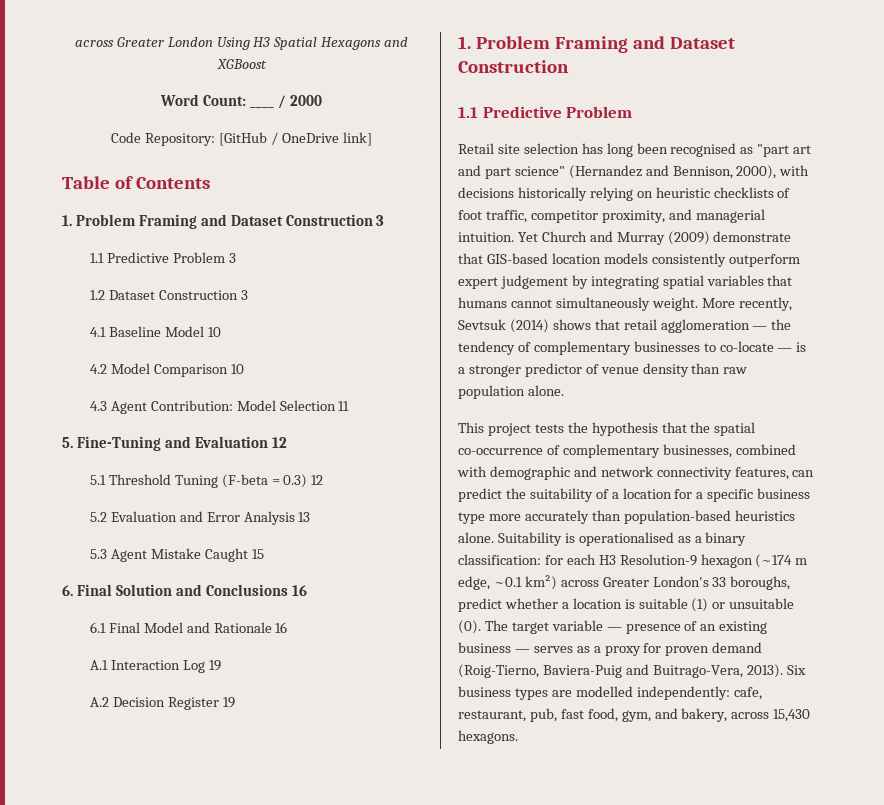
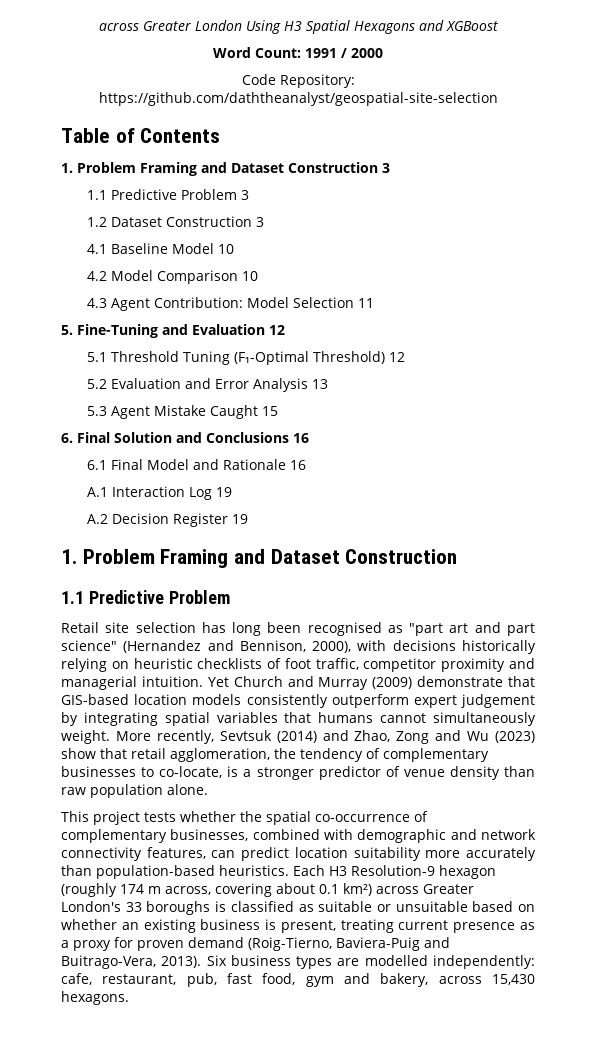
- Word Count: ____ / 2000
+ Word Count: 1991 / 2000
- Code Repository: [GitHub / OneDrive link]
+ Code Repository: https://github.com/daththeanalyst/geospatial-site-selection
- 5.1 Threshold Tuning (F-beta = 0.3) 12
+ 5.1 Threshold Tuning (F₁-Optimal Threshold) 12
- Retail site selection has long been recognised as "part art and part science" (Hernandez and Bennison, 2000), with decisions historically relying on heuristic checklists of foot traffic, competitor proximity, and managerial intuition.
+ Retail site selection has long been recognised as "part art and part science" (Hernandez and Bennison, 2000), with decisions historically relying on heuristic checklists of foot traffic, competitor proximity and managerial intuition.
- More recently, Sevtsuk (2014) shows that retail agglomeration — the tendency of complementary businesses to co-locate — is a stronger predictor of venue density than raw population alone.
+ More recently, Sevtsuk (2014) and Zhao, Zong and Wu (2023) show that retail agglomeration, the tendency of complementary businesses to co-locate, is a stronger predictor of venue density than raw population alone.
- This project tests the hypothesis that the spatial co-occurrence of complementary businesses, combined with demographic and network connectivity features, can predict the suitability of a location for a specific business type more accurately than population-based heuristics alone. Suitability is operationalised as a binary classification: for each H3 Resolution-9 hexagon (~174 m edge, ~0.1 km²) across Greater London's 33 boroughs, predict whether a location is suitable (1) or unsuitable (0). The target variable — presence of an existing business — serves as a proxy for proven demand (Roig-Tierno, Baviera-Puig and Buitrago-Vera, 2013).
+ This project tests whether the spatial co-occurrence of complementary businesses, combined with demographic and network connectivity features, can predict location suitability more accurately than population-based heuristics. Each H3 Resolution-9 hexagon (roughly 174 m across, covering about 0.1 km²) across Greater London's 33 boroughs is classified as suitable or unsuitable based on whether an existing business is present, treating current presence as a proxy for proven demand (Roig-Tierno, Baviera-Puig and Buitrago-Vera, 2013).
- Six business types are modelled independently: cafe, restaurant, pub, fast food, gym, and bakery, across 15,430 hexagons.
+ Six business types are modelled independently: cafe, restaurant, pub, fast food, gym and bakery, across 15,430 hexagons.

